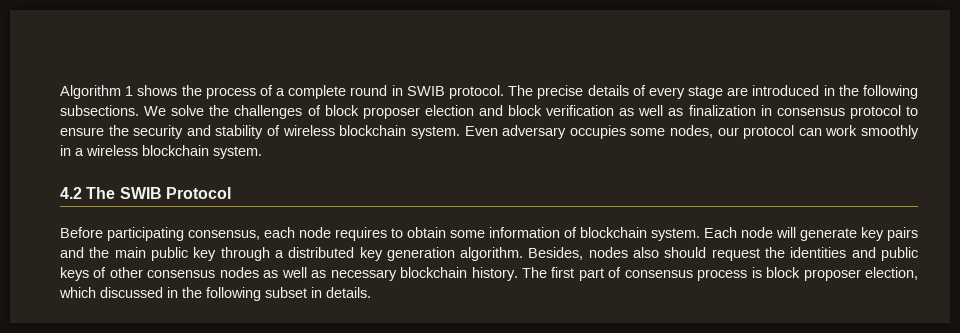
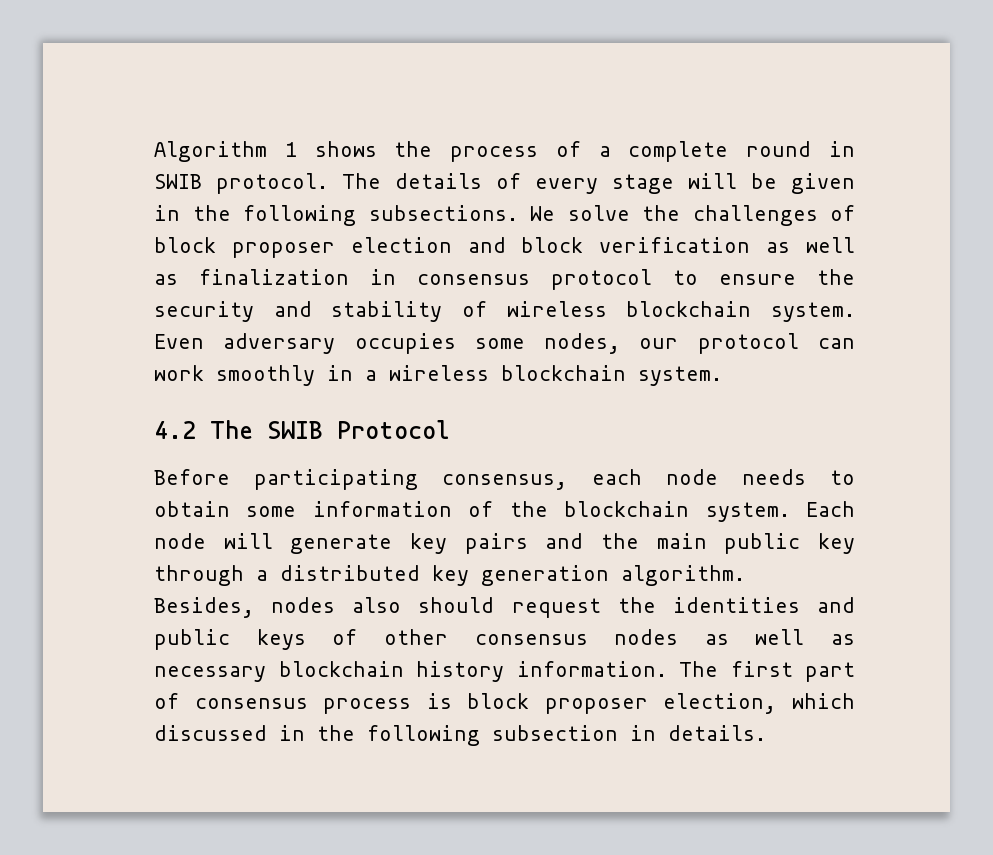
- The precise details of every stage are introduced in the following subsections.
+ The details of every stage will be given in the following subsections.
- Before participating consensus, each node requires to obtain some information of blockchain system.
+ Before participating consensus, each node needs to obtain some information of the blockchain system.
- Besides, nodes also should request the identities and public keys of other consensus nodes as well as necessary blockchain history.
+ Besides, nodes also should request the identities and public keys of other consensus nodes as well as necessary blockchain history information.
- The first part of consensus process is block proposer election, which discussed in the following subset in details.
+ The first part of consensus process is block proposer election, which discussed in the following subsection in details.

